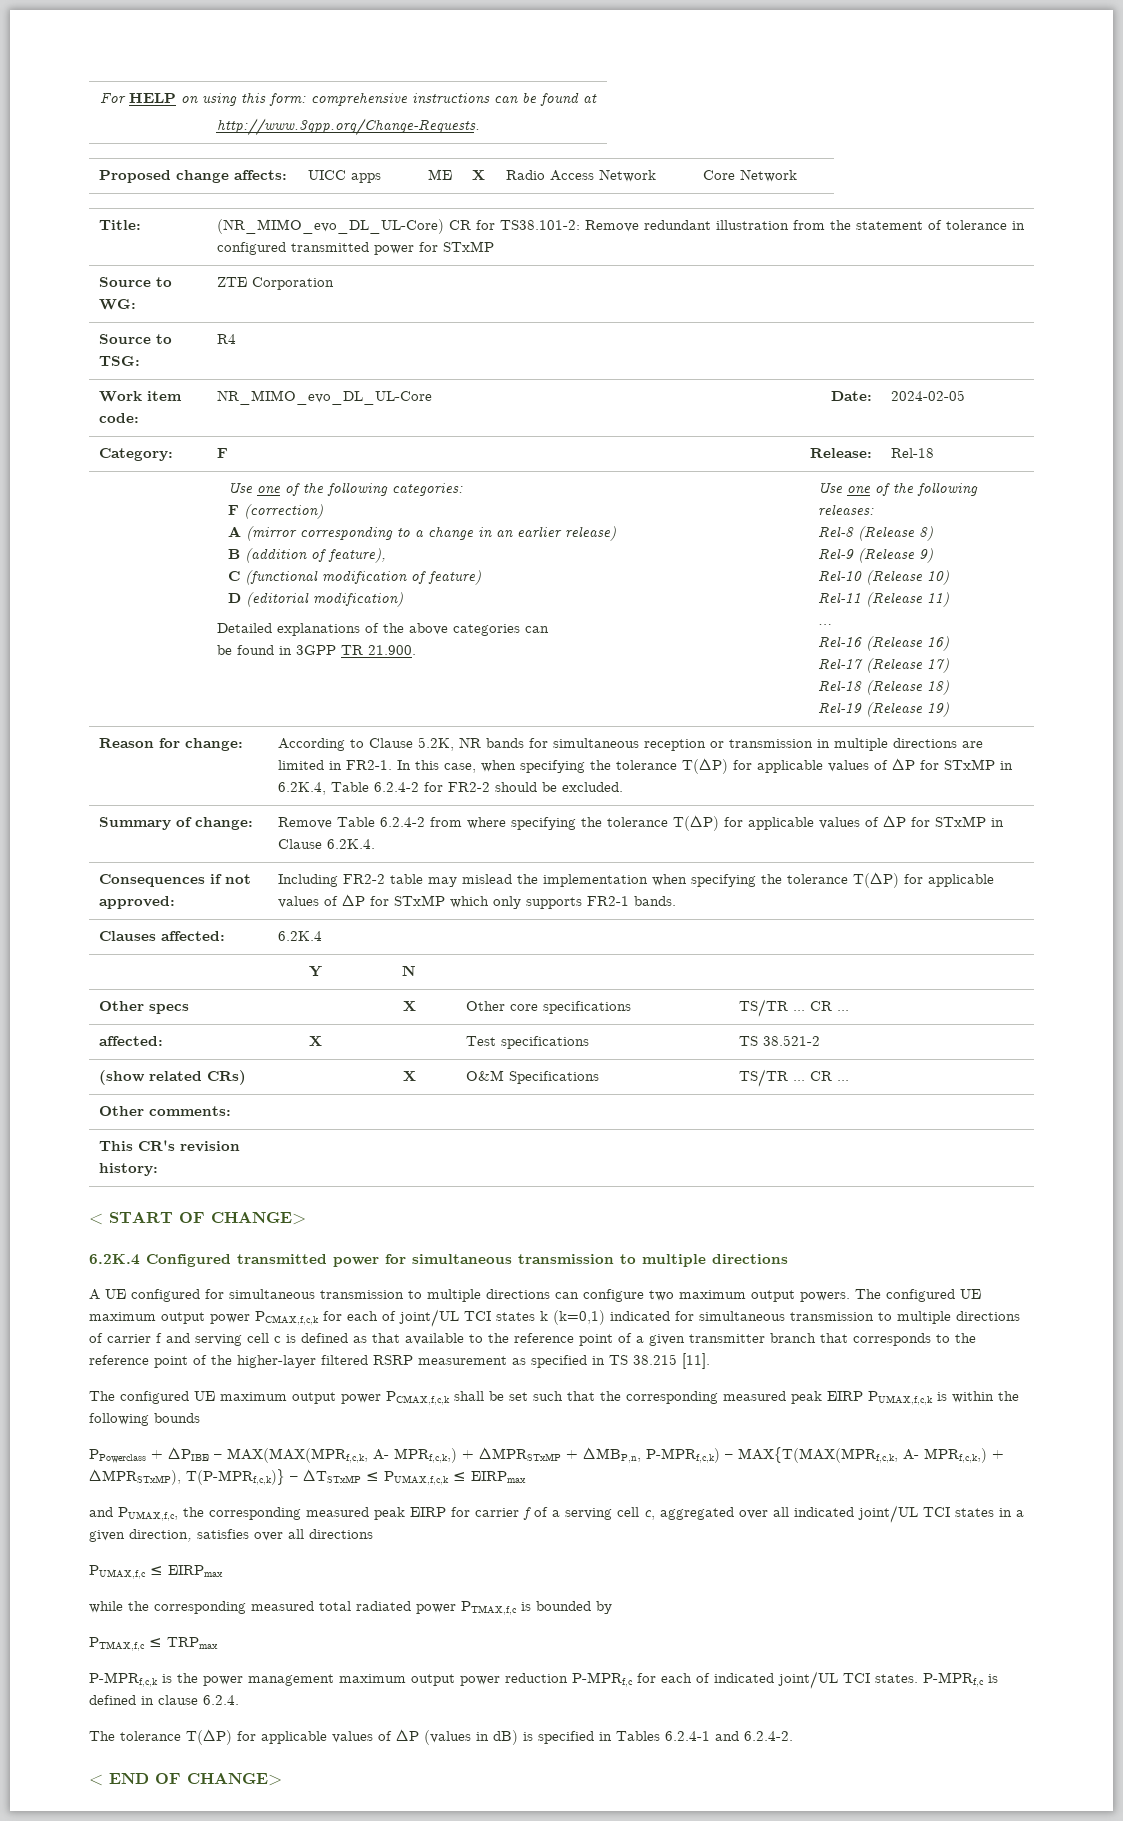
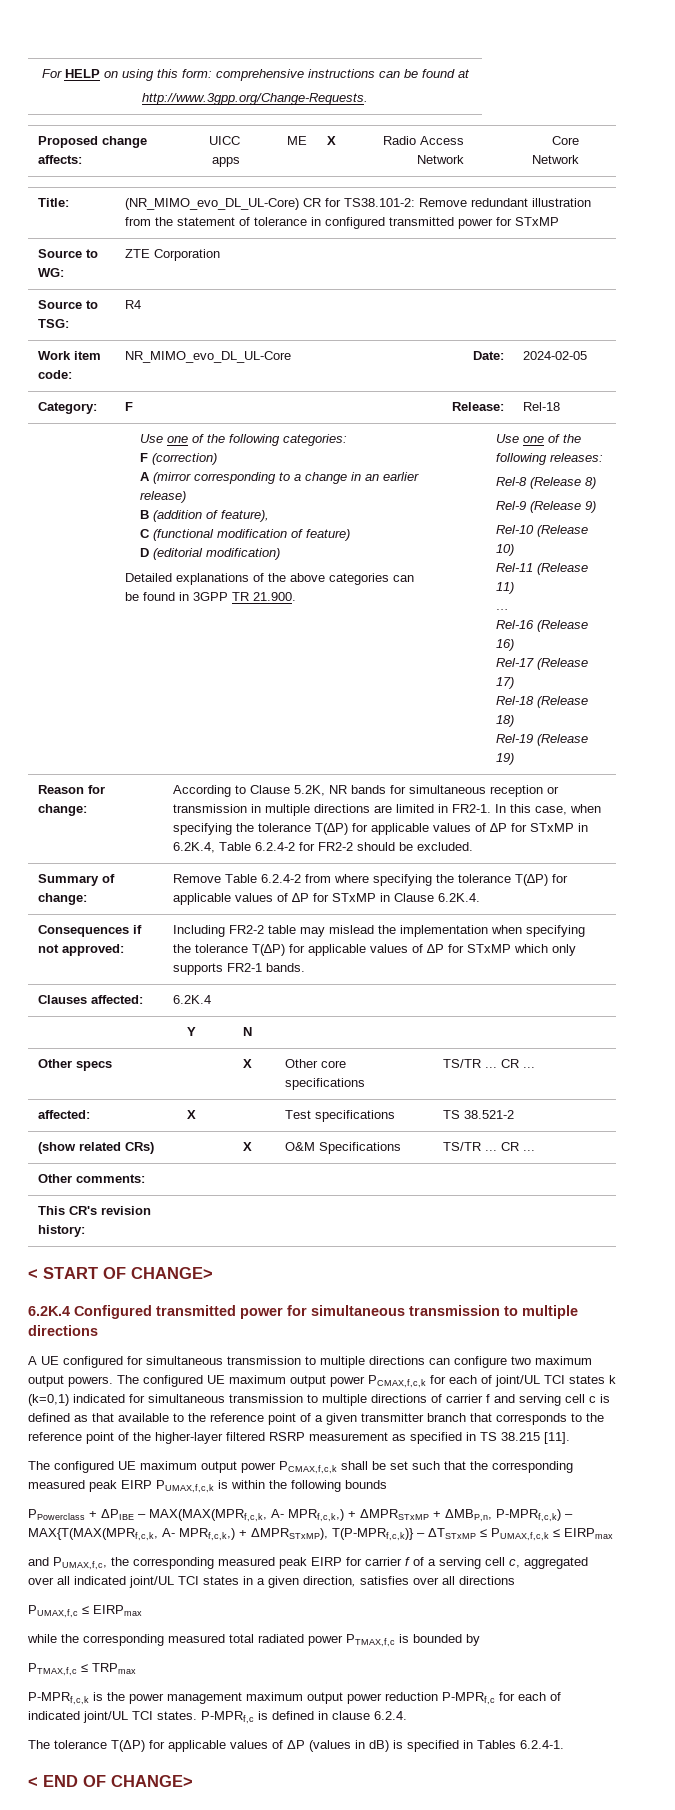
- The tolerance T(ΔP) for applicable values of ΔP (values in dB) is specified in Tables 6.2.4-1 and 6.2.4-2.
+ The tolerance T(ΔP) for applicable values of ΔP (values in dB) is specified in Tables 6.2.4-1.

